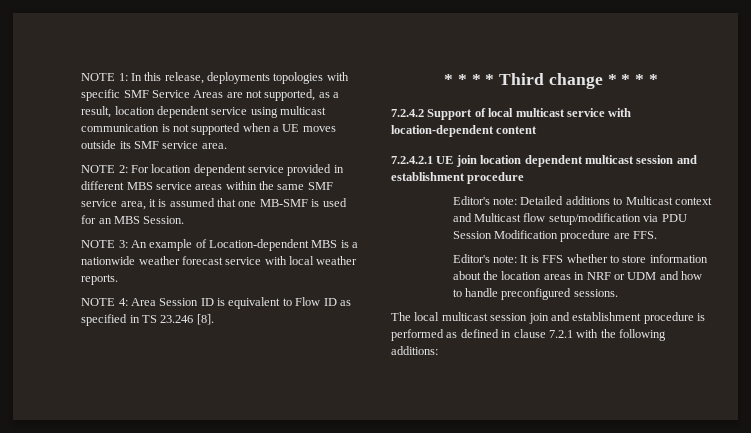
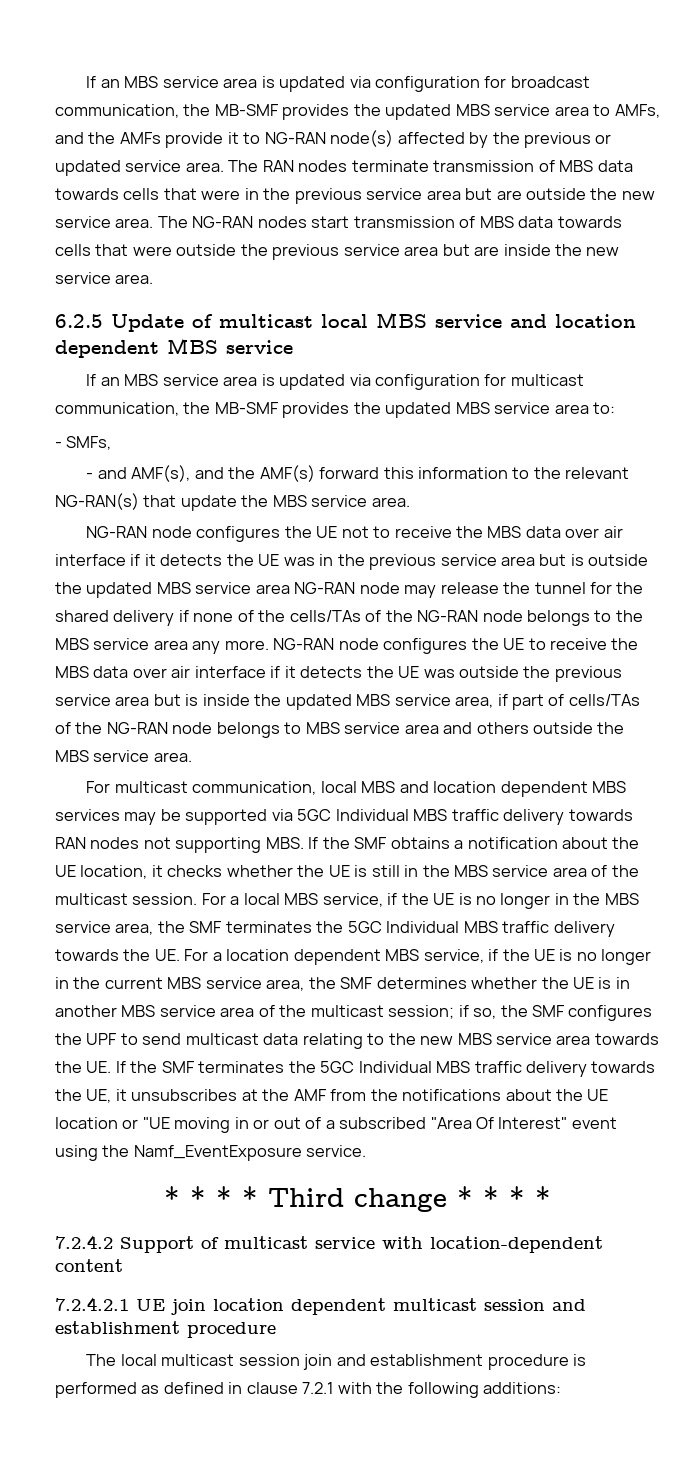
- NOTE 1: In this release, deployments topologies with specific SMF Service Areas are not supported, as a result, location dependent service using multicast communication is not supported when a UE moves outside its SMF service area.
- NOTE 2: For location dependent service provided in different MBS service areas within the same SMF service area, it is assumed that one MB-SMF is used for an MBS Session.
- NOTE 3: An example of Location-dependent MBS is a nationwide weather forecast service with local weather reports.
- NOTE 4: Area Session ID is equivalent to Flow ID as specified in TS 23.246 [8].
+ If an MBS service area is updated via configuration for broadcast communication, the MB-SMF provides the updated MBS service area to AMFs, and the AMFs provide it to NG-RAN node(s) affected by the previous or updated service area. The RAN nodes terminate transmission of MBS data towards cells that were in the previous service area but are outside the new service area. The NG-RAN nodes start transmission of MBS data towards cells that were outside the previous service area but are inside the new service area.
+ 6.2.5 Update of multicast local MBS service and location dependent MBS service
+ If an MBS service area is updated via configuration for multicast communication, the MB-SMF provides the updated MBS service area to:
+ - SMFs,
+ - and AMF(s), and the AMF(s) forward this information to the relevant NG-RAN(s) that update the MBS service area.
+ NG-RAN node configures the UE not to receive the MBS data over air interface if it detects the UE was in the previous service area but is outside the updated MBS service area NG-RAN node may release the tunnel for the shared delivery if none of the cells/TAs of the NG-RAN node belongs to the MBS service area any more. NG-RAN node configures the UE to receive the MBS data over air interface if it detects the UE was outside the previous service area but is inside the updated MBS service area, if part of cells/TAs of the NG-RAN node belongs to MBS service area and others outside the MBS service area.
+ For multicast communication, local MBS and location dependent MBS services may be supported via 5GC Individual MBS traffic delivery towards RAN nodes not supporting MBS. If the SMF obtains a notification about the UE location, it checks whether the UE is still in the MBS service area of the multicast session. For a local MBS service, if the UE is no longer in the MBS service area, the SMF terminates the 5GC Individual MBS traffic delivery towards the UE. For a location dependent MBS service, if the UE is no longer in the current MBS service area, the SMF determines whether the UE is in another MBS service area of the multicast session; if so, the SMF configures the UPF to send multicast data relating to the new MBS service area towards the UE. If the SMF terminates the 5GC Individual MBS traffic delivery towards the UE, it unsubscribes at the AMF from the notifications about the UE location or "UE moving in or out of a subscribed "Area Of Interest" event using the Namf_EventExposure service.
- 7.2.4.2 Support of local multicast service with location-dependent content
+ 7.2.4.2 Support of multicast service with location-dependent content
- Editor's note: Detailed additions to Multicast context and Multicast flow setup/modification via PDU Session Modification procedure are FFS.
- Editor's note: It is FFS whether to store information about the location areas in NRF or UDM and how to handle preconfigured sessions.

